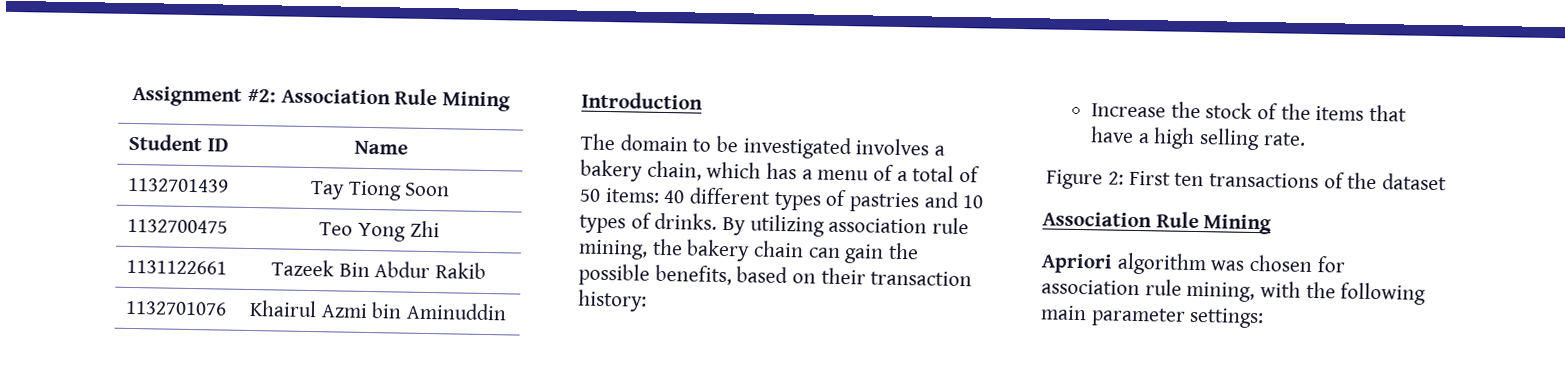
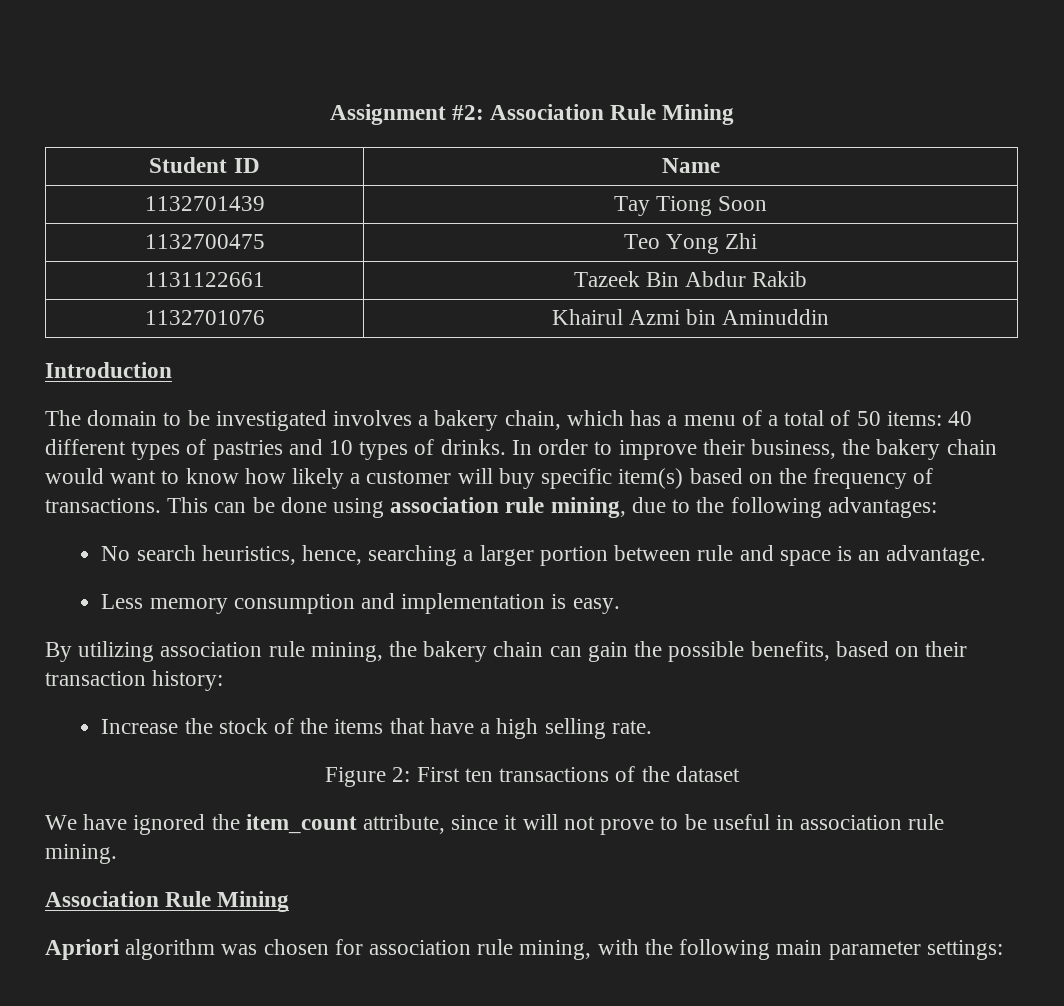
- The domain to be investigated involves a bakery chain, which has a menu of a total of 50 items: 40 different types of pastries and 10 types of drinks. By utilizing association rule mining, the bakery chain can gain the possible benefits, based on their transaction history:
+ The domain to be investigated involves a bakery chain, which has a menu of a total of 50 items: 40 different types of pastries and 10 types of drinks. In order to improve their business, the bakery chain would want to know how likely a customer will buy specific item(s) based on the frequency of transactions. This can be done using association rule mining, due to the following advantages:
+ No search heuristics, hence, searching a larger portion between rule and space is an advantage.
+ Less memory consumption and implementation is easy.
+ By utilizing association rule mining, the bakery chain can gain the possible benefits, based on their transaction history:
+ We have ignored the item_count attribute, since it will not prove to be useful in association rule mining.

